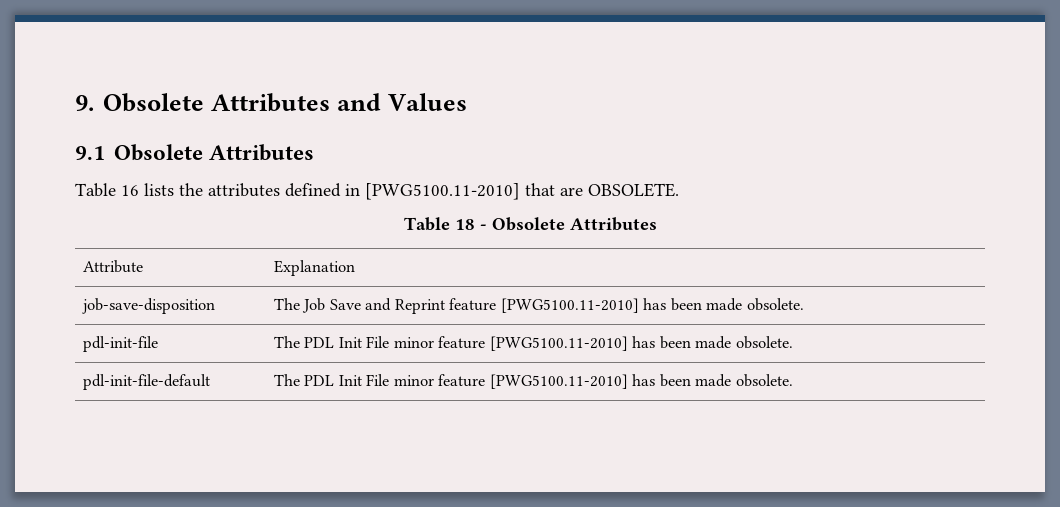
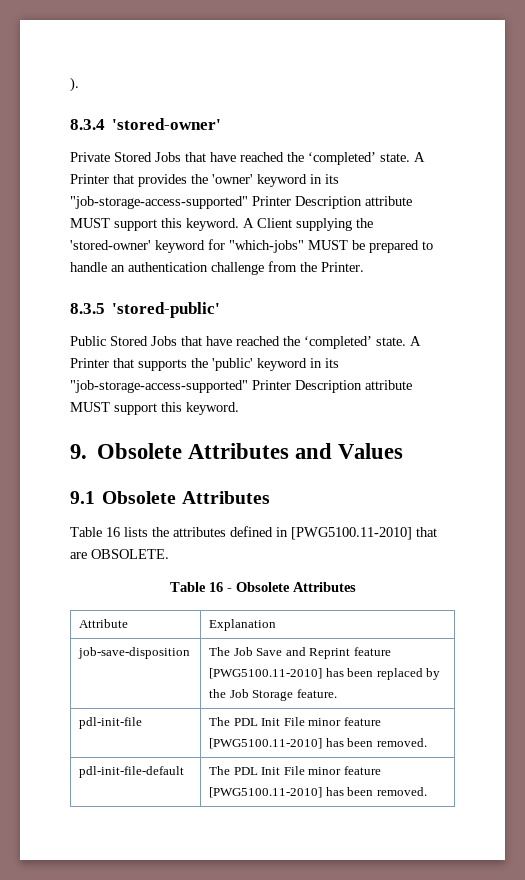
+ ).
+ 8.3.4 'stored-owner'
+ Private Stored Jobs that have reached the ‘completed’ state. A Printer that provides the 'owner' keyword in its "job-storage-access-supported" Printer Description attribute MUST support this keyword. A Client supplying the 'stored-owner' keyword for "which-jobs" MUST be prepared to handle an authentication challenge from the Printer.
+ 8.3.5 'stored-public'
+ Public Stored Jobs that have reached the ‘completed’ state. A Printer that supports the 'public' keyword in its "job-storage-access-supported" Printer Description attribute MUST support this keyword.
- Table 18 - Obsolete Attributes
+ Table 16 - Obsolete Attributes
- job-save-disposition | The Job Save and Reprint feature [PWG5100.11-2010] has been made obsolete.
+ job-save-disposition | The Job Save and Reprint feature [PWG5100.11-2010] has been replaced by the Job Storage feature.
- pdl-init-file | The PDL Init File minor feature [PWG5100.11-2010] has been made obsolete.
+ pdl-init-file | The PDL Init File minor feature [PWG5100.11-2010] has been removed.
- pdl-init-file-default | The PDL Init File minor feature [PWG5100.11-2010] has been made obsolete.
+ pdl-init-file-default | The PDL Init File minor feature [PWG5100.11-2010] has been removed.

